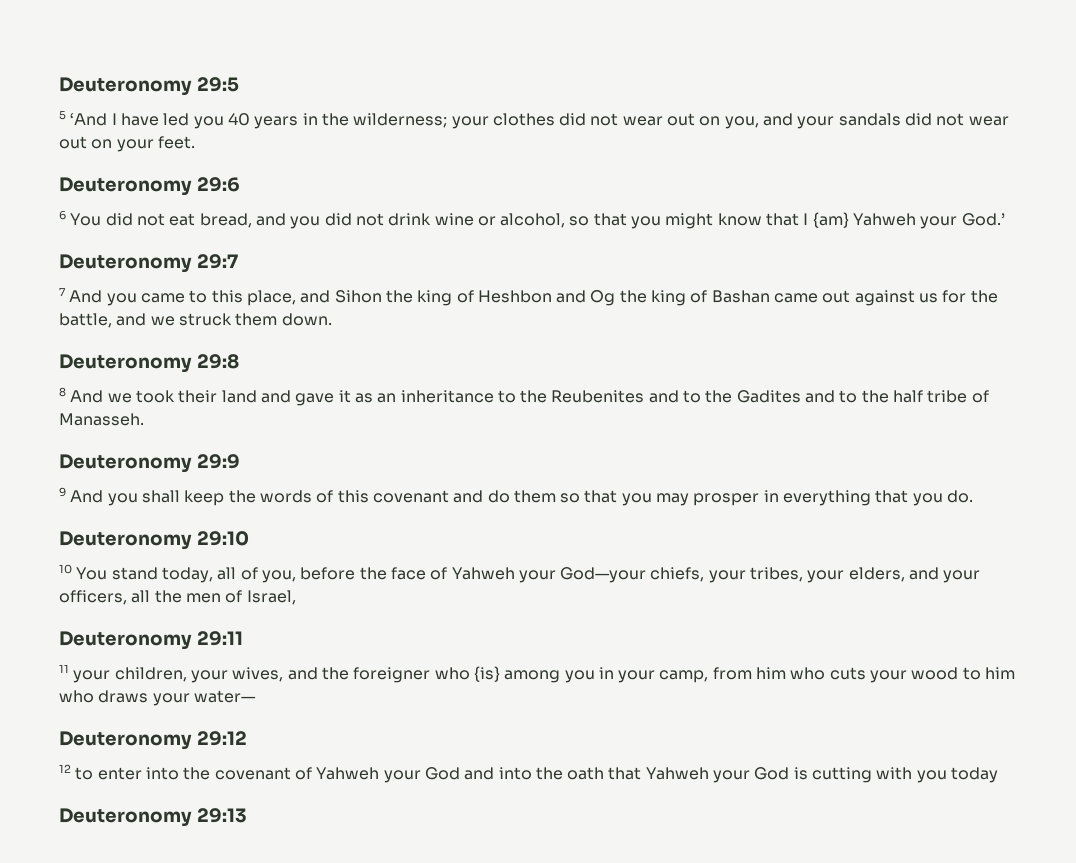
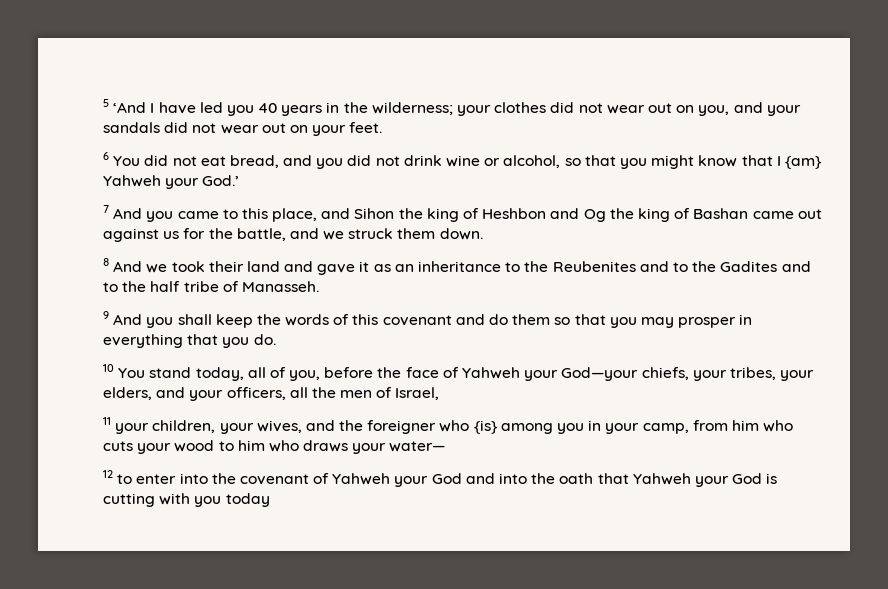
- Deuteronomy 29:5
- Deuteronomy 29:6
- Deuteronomy 29:7
- Deuteronomy 29:8
- Deuteronomy 29:9
- Deuteronomy 29:10
- Deuteronomy 29:11
- Deuteronomy 29:12
- Deuteronomy 29:13

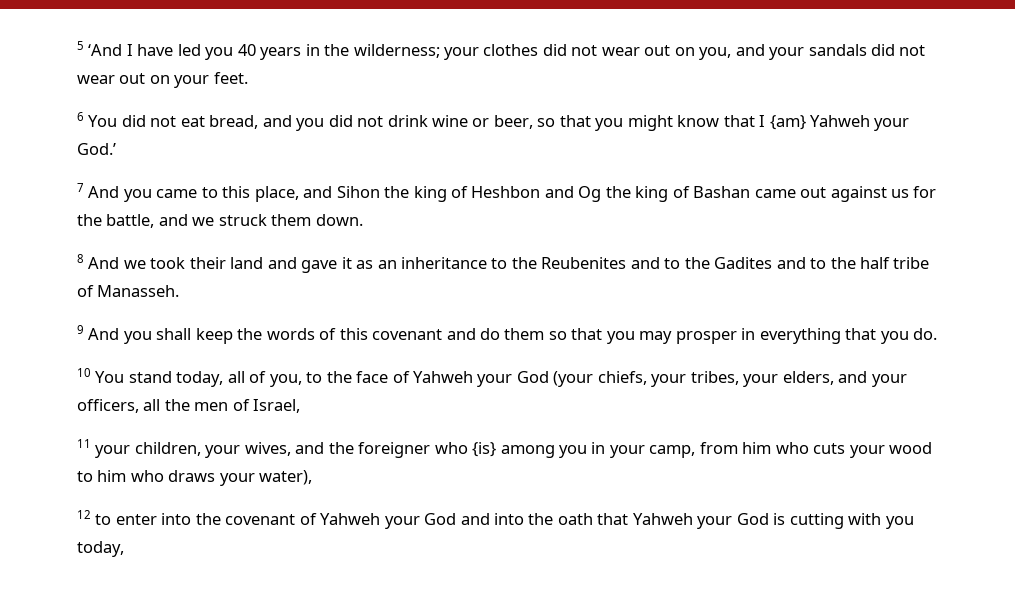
- 6 You did not eat bread, and you did not drink wine or alcohol, so that you might know that I {am} Yahweh your God.’
+ 6 You did not eat bread, and you did not drink wine or beer, so that you might know that I {am} Yahweh your God.’
- 10 You stand today, all of you, before the face of Yahweh your God—your chiefs, your tribes, your elders, and your officers, all the men of Israel,
+ 10 You stand today, all of you, to the face of Yahweh your God (your chiefs, your tribes, your elders, and your officers, all the men of Israel,
- 11 your children, your wives, and the foreigner who {is} among you in your camp, from him who cuts your wood to him who draws your water—
+ 11 your children, your wives, and the foreigner who {is} among you in your camp, from him who cuts your wood to him who draws your water),
- 12 to enter into the covenant of Yahweh your God and into the oath that Yahweh your God is cutting with you today
+ 12 to enter into the covenant of Yahweh your God and into the oath that Yahweh your God is cutting with you today,

